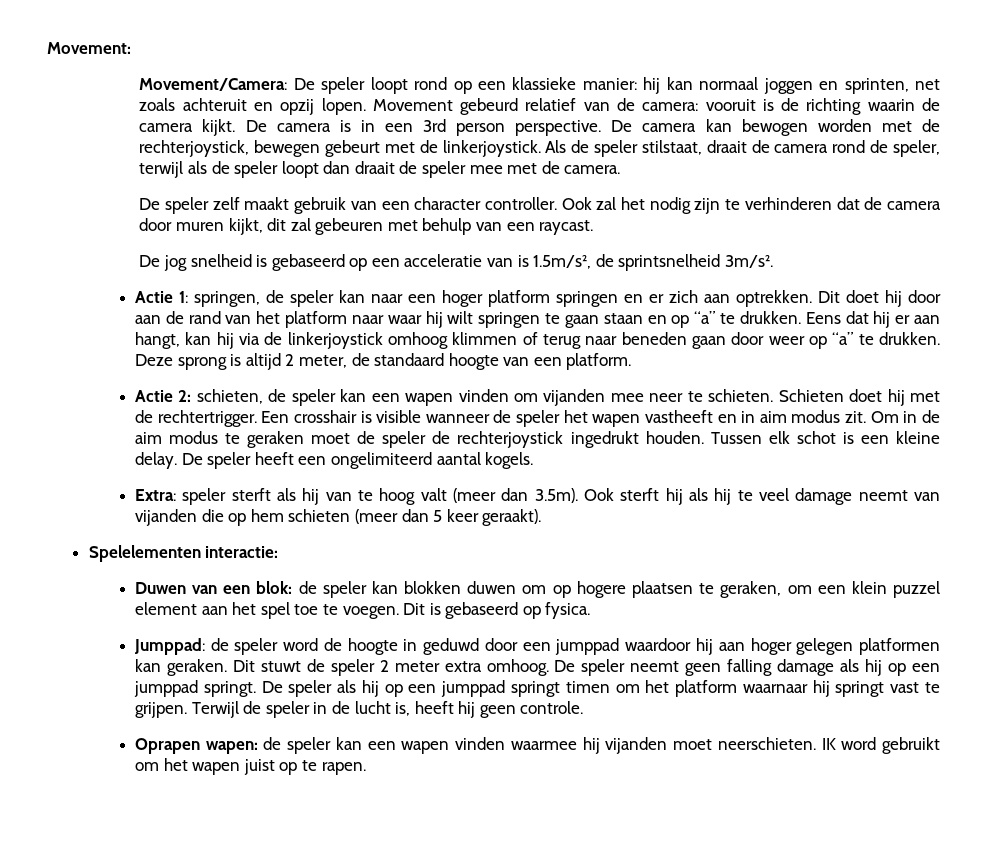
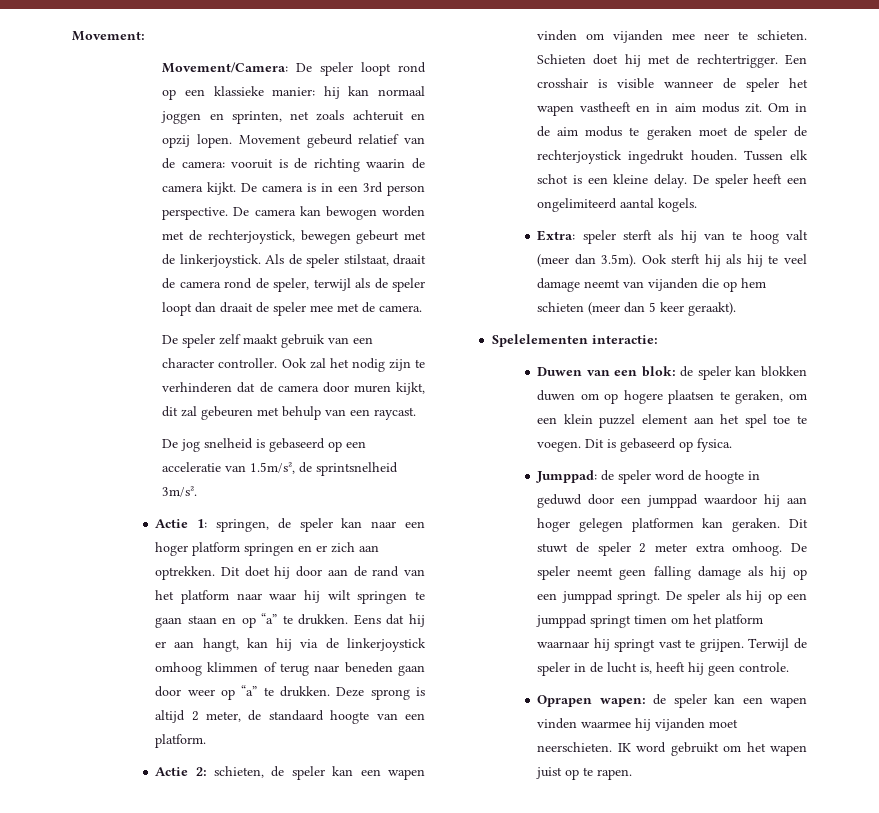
- De jog snelheid is gebaseerd op een acceleratie van is 1.5m/s², de sprintsnelheid 3m/s².
+ De jog snelheid is gebaseerd op een acceleratie van 1.5m/s², de sprintsnelheid 3m/s².

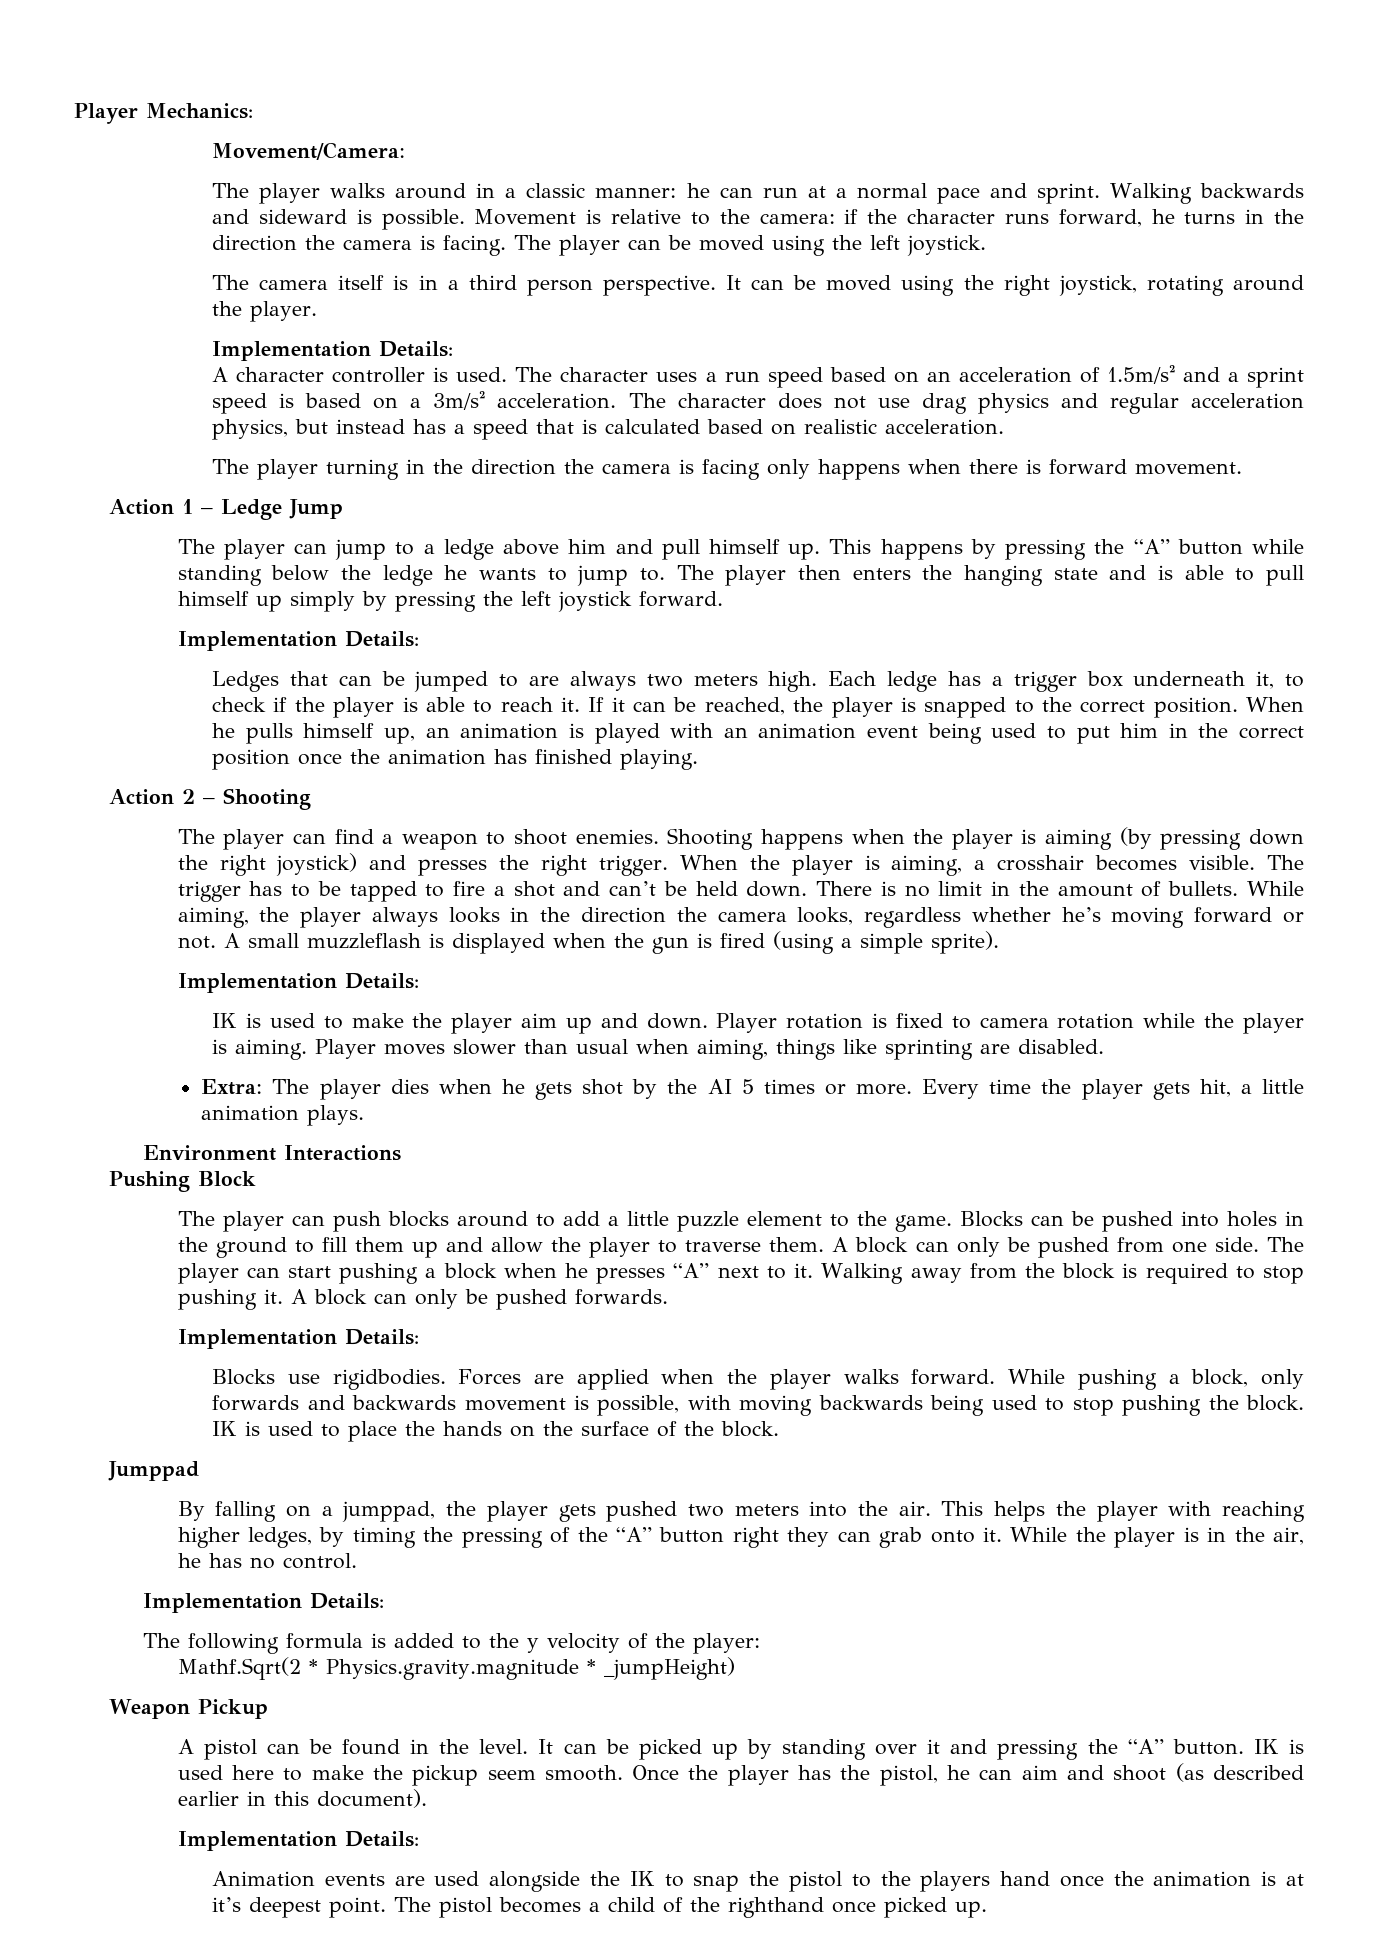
- Movement:
+ Player Mechanics:
- Movement/Camera: De speler loopt rond op een klassieke manier: hij kan normaal joggen en sprinten, net zoals achteruit en opzij lopen. Movement gebeurd relatief van de camera: vooruit is de richting waarin de camera kijkt. De camera is in een 3rd person perspective. De camera kan bewogen worden met de rechterjoystick, bewegen gebeurt met de linkerjoystick. Als de speler stilstaat, draait de camera rond de speler, terwijl als de speler loopt dan draait de speler mee met de camera.
- De speler zelf maakt gebruik van een character controller. Ook zal het nodig zijn te verhinderen dat de camera door muren kijkt, dit zal gebeuren met behulp van een raycast.
- De jog snelheid is gebaseerd op een acceleratie van 1.5m/s², de sprintsnelheid 3m/s².
- Actie 1: springen, de speler kan naar een hoger platform springen en er zich aan optrekken. Dit doet hij door aan de rand van het platform naar waar hij wilt springen te gaan staan en op “a” te drukken. Eens dat hij er aan hangt, kan hij via de linkerjoystick omhoog klimmen of terug naar beneden gaan door weer op “a” te drukken. Deze sprong is altijd 2 meter, de standaard hoogte van een platform.
- Actie 2: schieten, de speler kan een wapen vinden om vijanden mee neer te schieten. Schieten doet hij met de rechtertrigger. Een crosshair is visible wanneer de speler het wapen vastheeft en in aim modus zit. Om in de aim modus te geraken moet de speler de rechterjoystick ingedrukt houden. Tussen elk schot is een kleine delay. De speler heeft een ongelimiteerd aantal kogels.
- Extra: speler sterft als hij van te hoog valt (meer dan 3.5m). Ook sterft hij als hij te veel damage neemt van vijanden die op hem schieten (meer dan 5 keer geraakt).
- Spelelementen interactie:
- Duwen van een blok: de speler kan blokken duwen om op hogere plaatsen te geraken, om een klein puzzel element aan het spel toe te voegen. Dit is gebaseerd op fysica.
- Jumppad: de speler word de hoogte in geduwd door een jumppad waardoor hij aan hoger gelegen platformen kan geraken. Dit stuwt de speler 2 meter extra omhoog. De speler neemt geen falling damage als hij op een jumppad springt. De speler als hij op een jumppad springt timen om het platform waarnaar hij springt vast te grijpen. Terwijl de speler in de lucht is, heeft hij geen controle.
- Oprapen wapen: de speler kan een wapen vinden waarmee hij vijanden moet neerschieten. IK word gebruikt om het wapen juist op te rapen.
+ Movement/Camera:
+ The player walks around in a classic manner: he can run at a normal pace and sprint. Walking backwards and sideward is possible. Movement is relative to the camera: if the character runs forward, he turns in the direction the camera is facing. The player can be moved using the left joystick.
+ The camera itself is in a third person perspective. It can be moved using the right joystick, rotating around the player.
+ Implementation Details:
+ A character controller is used. The character uses a run speed based on an acceleration of 1.5m/s² and a sprint speed is based on a 3m/s² acceleration. The character does not use drag physics and regular acceleration physics, but instead has a speed that is calculated based on realistic acceleration.
+ The player turning in the direction the camera is facing only happens when there is forward movement.
+ Action 1 – Ledge Jump
+ The player can jump to a ledge above him and pull himself up. This happens by pressing the “A” button while standing below the ledge he wants to jump to. The player then enters the hanging state and is able to pull himself up simply by pressing the left joystick forward.
+ Implementation Details:
+ Ledges that can be jumped to are always two meters high. Each ledge has a trigger box underneath it, to check if the player is able to reach it. If it can be reached, the player is snapped to the correct position. When he pulls himself up, an animation is played with an animation event being used to put him in the correct position once the animation has finished playing.
+ Action 2 – Shooting
+ The player can find a weapon to shoot enemies. Shooting happens when the player is aiming (by pressing down the right joystick) and presses the right trigger. When the player is aiming, a crosshair becomes visible. The trigger has to be tapped to fire a shot and can’t be held down. There is no limit in the amount of bullets. While aiming, the player always looks in the direction the camera looks, regardless whether he’s moving forward or not. A small muzzleflash is displayed when the gun is fired (using a simple sprite).
+ Implementation Details:
+ IK is used to make the player aim up and down. Player rotation is fixed to camera rotation while the player is aiming. Player moves slower than usual when aiming, things like sprinting are disabled.
+ Extra: The player dies when he gets shot by the AI 5 times or more. Every time the player gets hit, a little animation plays.
+ Environment Interactions
+ Pushing Block
+ The player can push blocks around to add a little puzzle element to the game. Blocks can be pushed into holes in the ground to fill them up and allow the player to traverse them. A block can only be pushed from one side. The player can start pushing a block when he presses “A” next to it. Walking away from the block is required to stop pushing it. A block can only be pushed forwards.
+ Implementation Details:
+ Blocks use rigidbodies. Forces are applied when the player walks forward. While pushing a block, only forwards and backwards movement is possible, with moving backwards being used to stop pushing the block. IK is used to place the hands on the surface of the block.
+ Jumppad
+ By falling on a jumppad, the player gets pushed two meters into the air. This helps the player with reaching higher ledges, by timing the pressing of the “A” button right they can grab onto it. While the player is in the air, he has no control.
+ Implementation Details:
+ The following formula is added to the y velocity of the player:
+ Mathf.Sqrt(2 * Physics.gravity.magnitude * _jumpHeight)
+ Weapon Pickup
+ A pistol can be found in the level. It can be picked up by standing over it and pressing the “A” button. IK is used here to make the pickup seem smooth. Once the player has the pistol, he can aim and shoot (as described earlier in this document).
+ Implementation Details:
+ Animation events are used alongside the IK to snap the pistol to the players hand once the animation is at it’s deepest point. The pistol becomes a child of the righthand once picked up.

